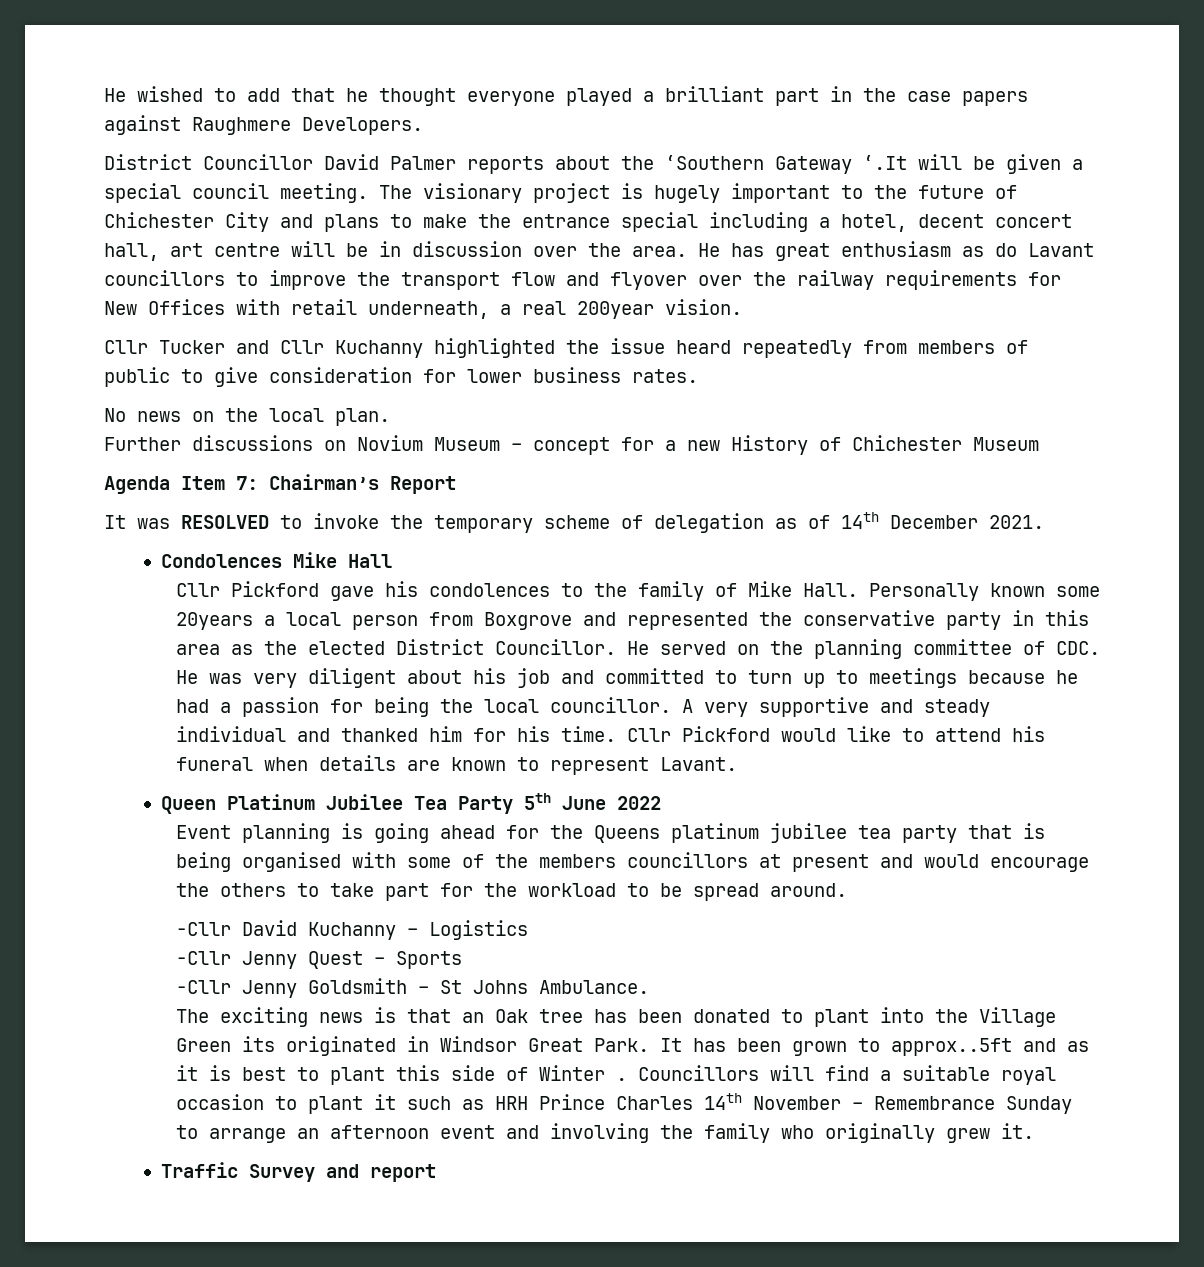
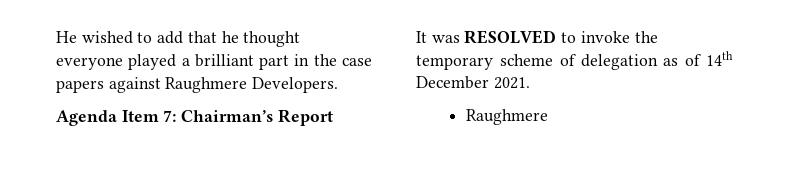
- District Councillor David Palmer reports about the ‘Southern Gateway ‘.It will be given a special council meeting. The visionary project is hugely important to the future of Chichester City and plans to make the entrance special including a hotel, decent concert hall, art centre will be in discussion over the area. He has great enthusiasm as do Lavant councillors to improve the transport flow and flyover over the railway requirements for New Offices with retail underneath, a real 200year vision.
- Cllr Tucker and Cllr Kuchanny highlighted the issue heard repeatedly from members of public to give consideration for lower business rates.
- No news on the local plan.
- Further discussions on Novium Museum – concept for a new History of Chichester Museum
  It was RESOLVED to invoke the temporary scheme of delegation as of 14th December 2021.
- Condolences Mike Hall
- Cllr Pickford gave his condolences to the family of Mike Hall. Personally known some 20years a local person from Boxgrove and represented the conservative party in this area as the elected District Councillor. He served on the planning committee of CDC. He was very diligent about his job and committed to turn up to meetings because he had a passion for being the local councillor. A very supportive and steady individual and thanked him for his time. Cllr Pickford would like to attend his funeral when details are known to represent Lavant.
- Queen Platinum Jubilee Tea Party 5th June 2022
- Event planning is going ahead for the Queens platinum jubilee tea party that is being organised with some of the members councillors at present and would encourage the others to take part for the workload to be spread around.
- -Cllr David Kuchanny – Logistics
- -Cllr Jenny Quest – Sports
- -Cllr Jenny Goldsmith – St Johns Ambulance.
- The exciting news is that an Oak tree has been donated to plant into the Village Green its originated in Windsor Great Park. It has been grown to approx..5ft and as it is best to plant this side of Winter . Councillors will find a suitable royal occasion to plant it such as HRH Prince Charles 14th November – Remembrance Sunday to arrange an afternoon event and involving the family who originally grew it.
- Traffic Survey and report
+ Raughmere

